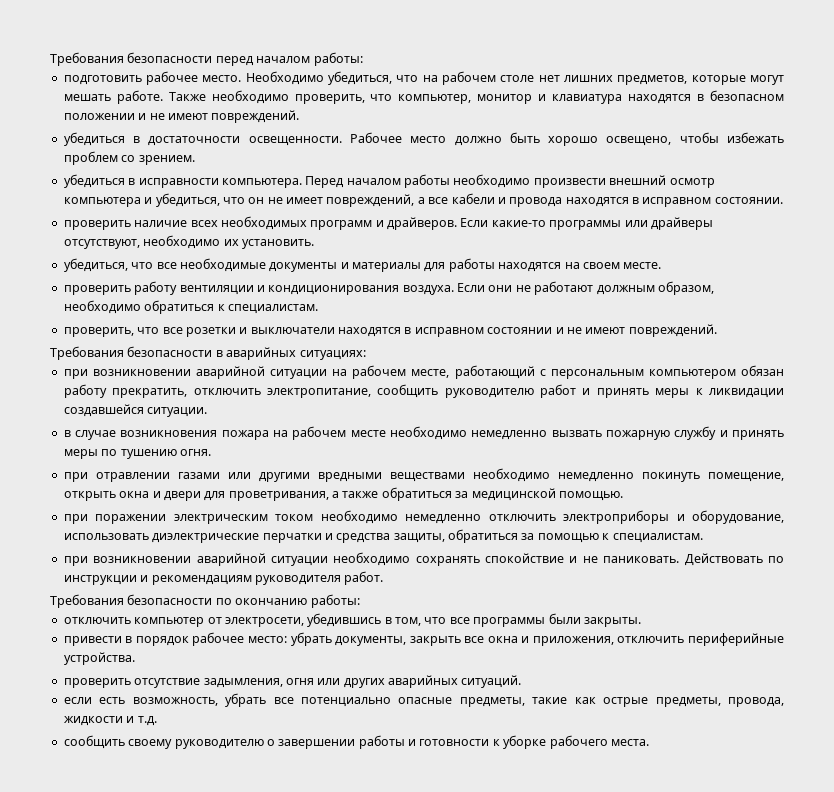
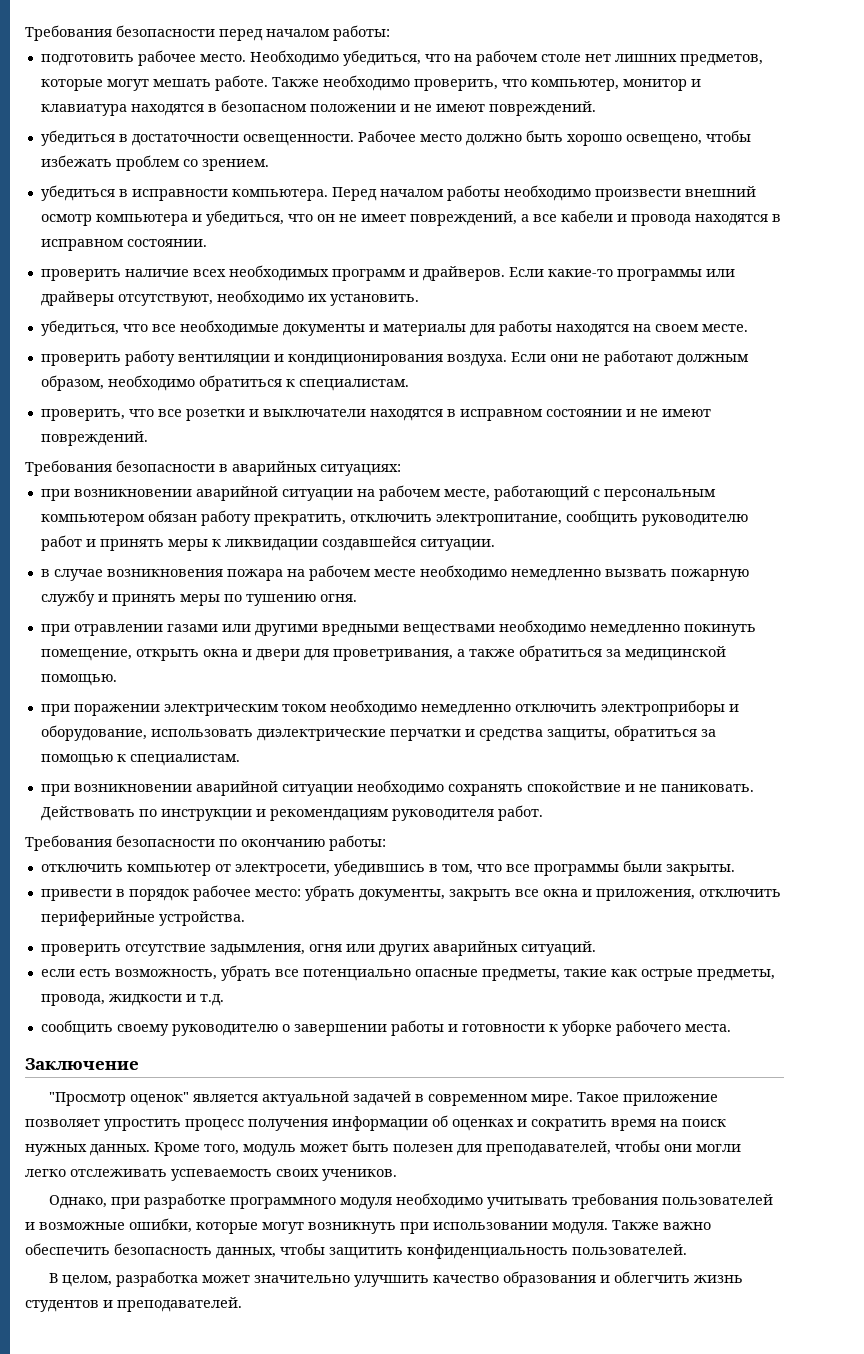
+ Заключение
+ "Просмотр оценок" является актуальной задачей в современном мире. Такое приложение позволяет упростить процесс получения информации об оценках и сократить время на поиск нужных данных. Кроме того, модуль может быть полезен для преподавателей, чтобы они могли легко отслеживать успеваемость своих учеников.
+ Однако, при разработке программного модуля необходимо учитывать требования пользователей и возможные ошибки, которые могут возникнуть при использовании модуля. Также важно обеспечить безопасность данных, чтобы защитить конфиденциальность пользователей.
+ В целом, разработка может значительно улучшить качество образования и облегчить жизнь студентов и преподавателей.

